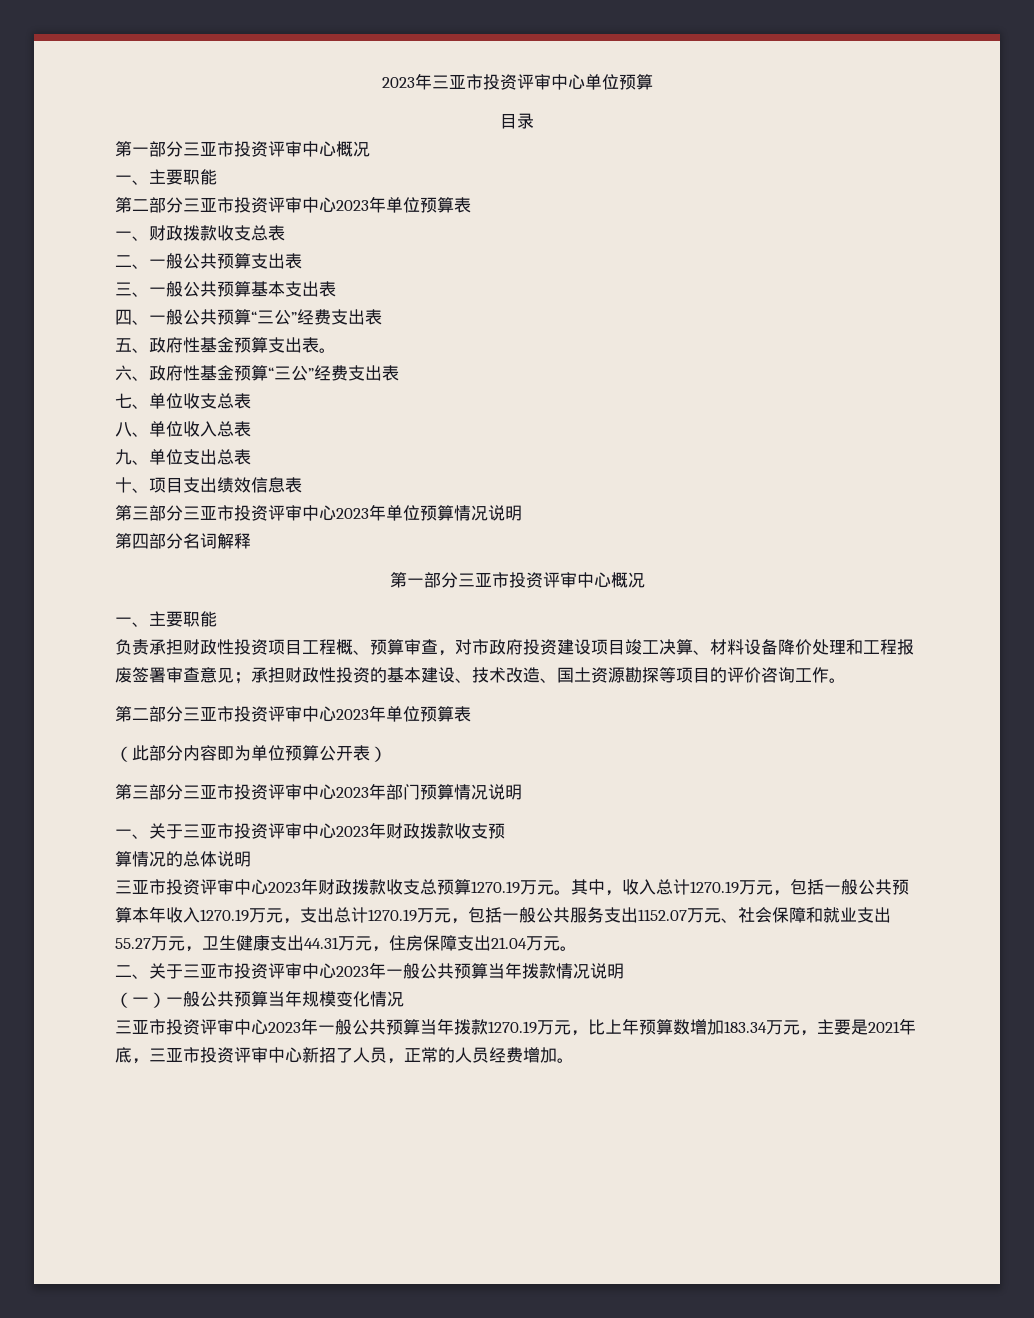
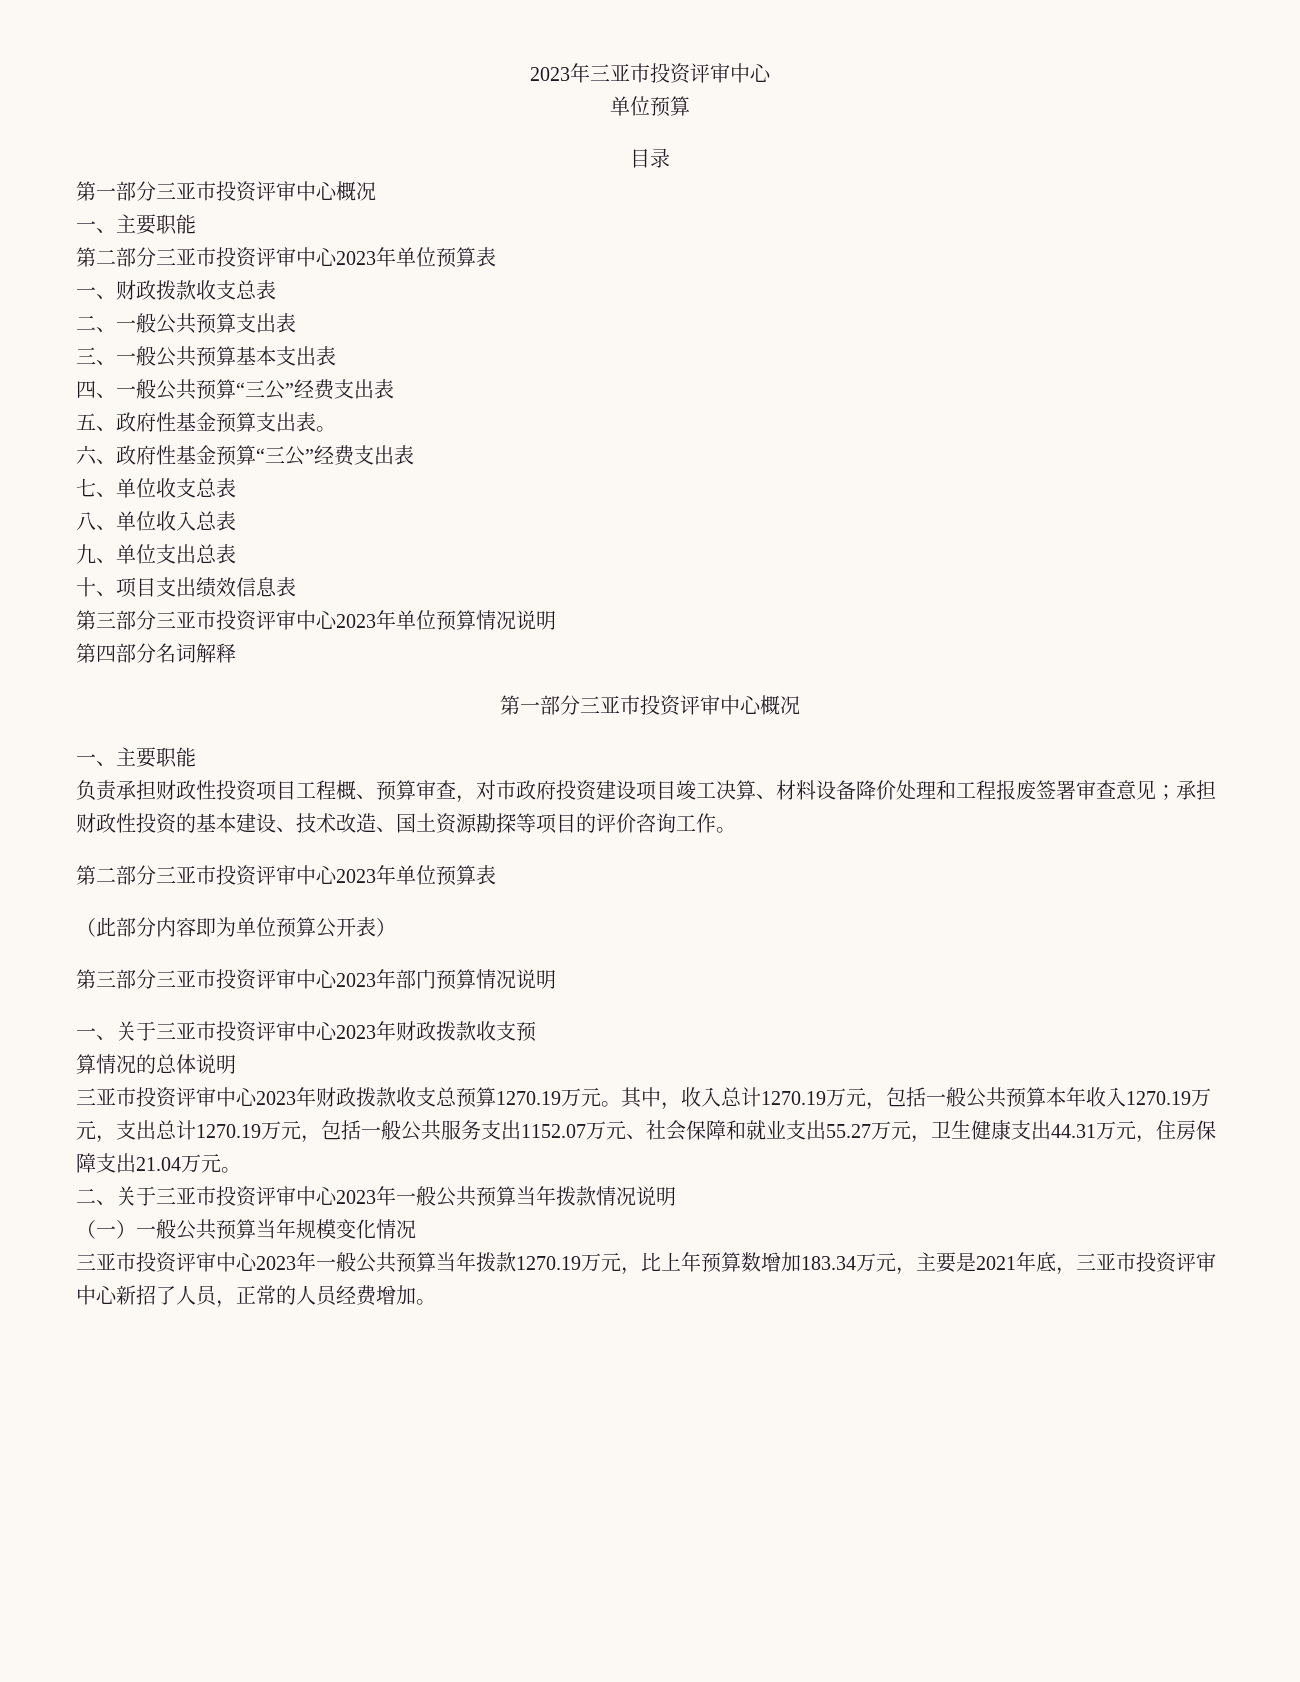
- 2023年三亚市投资评审中心单位预算
+ 2023年三亚市投资评审中心
+ 单位预算

